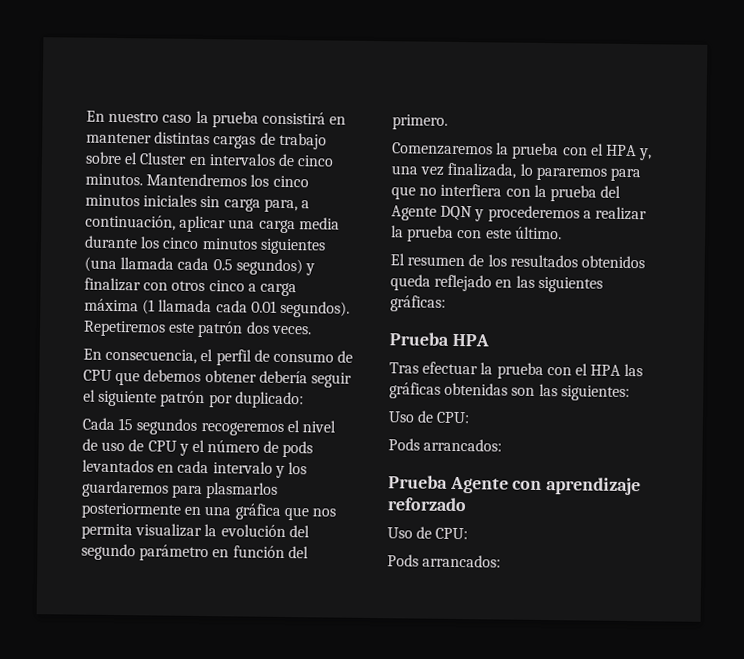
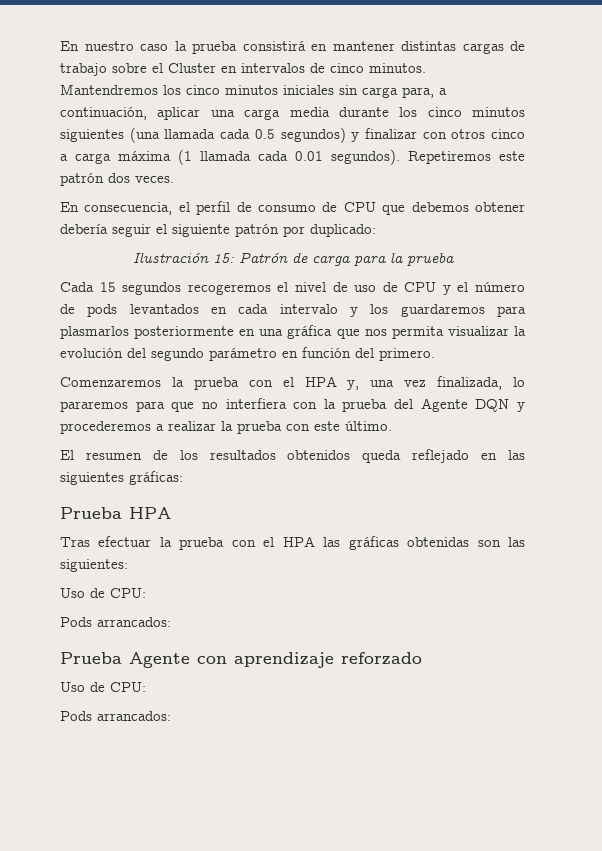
+ Ilustración 15: Patrón de carga para la prueba

